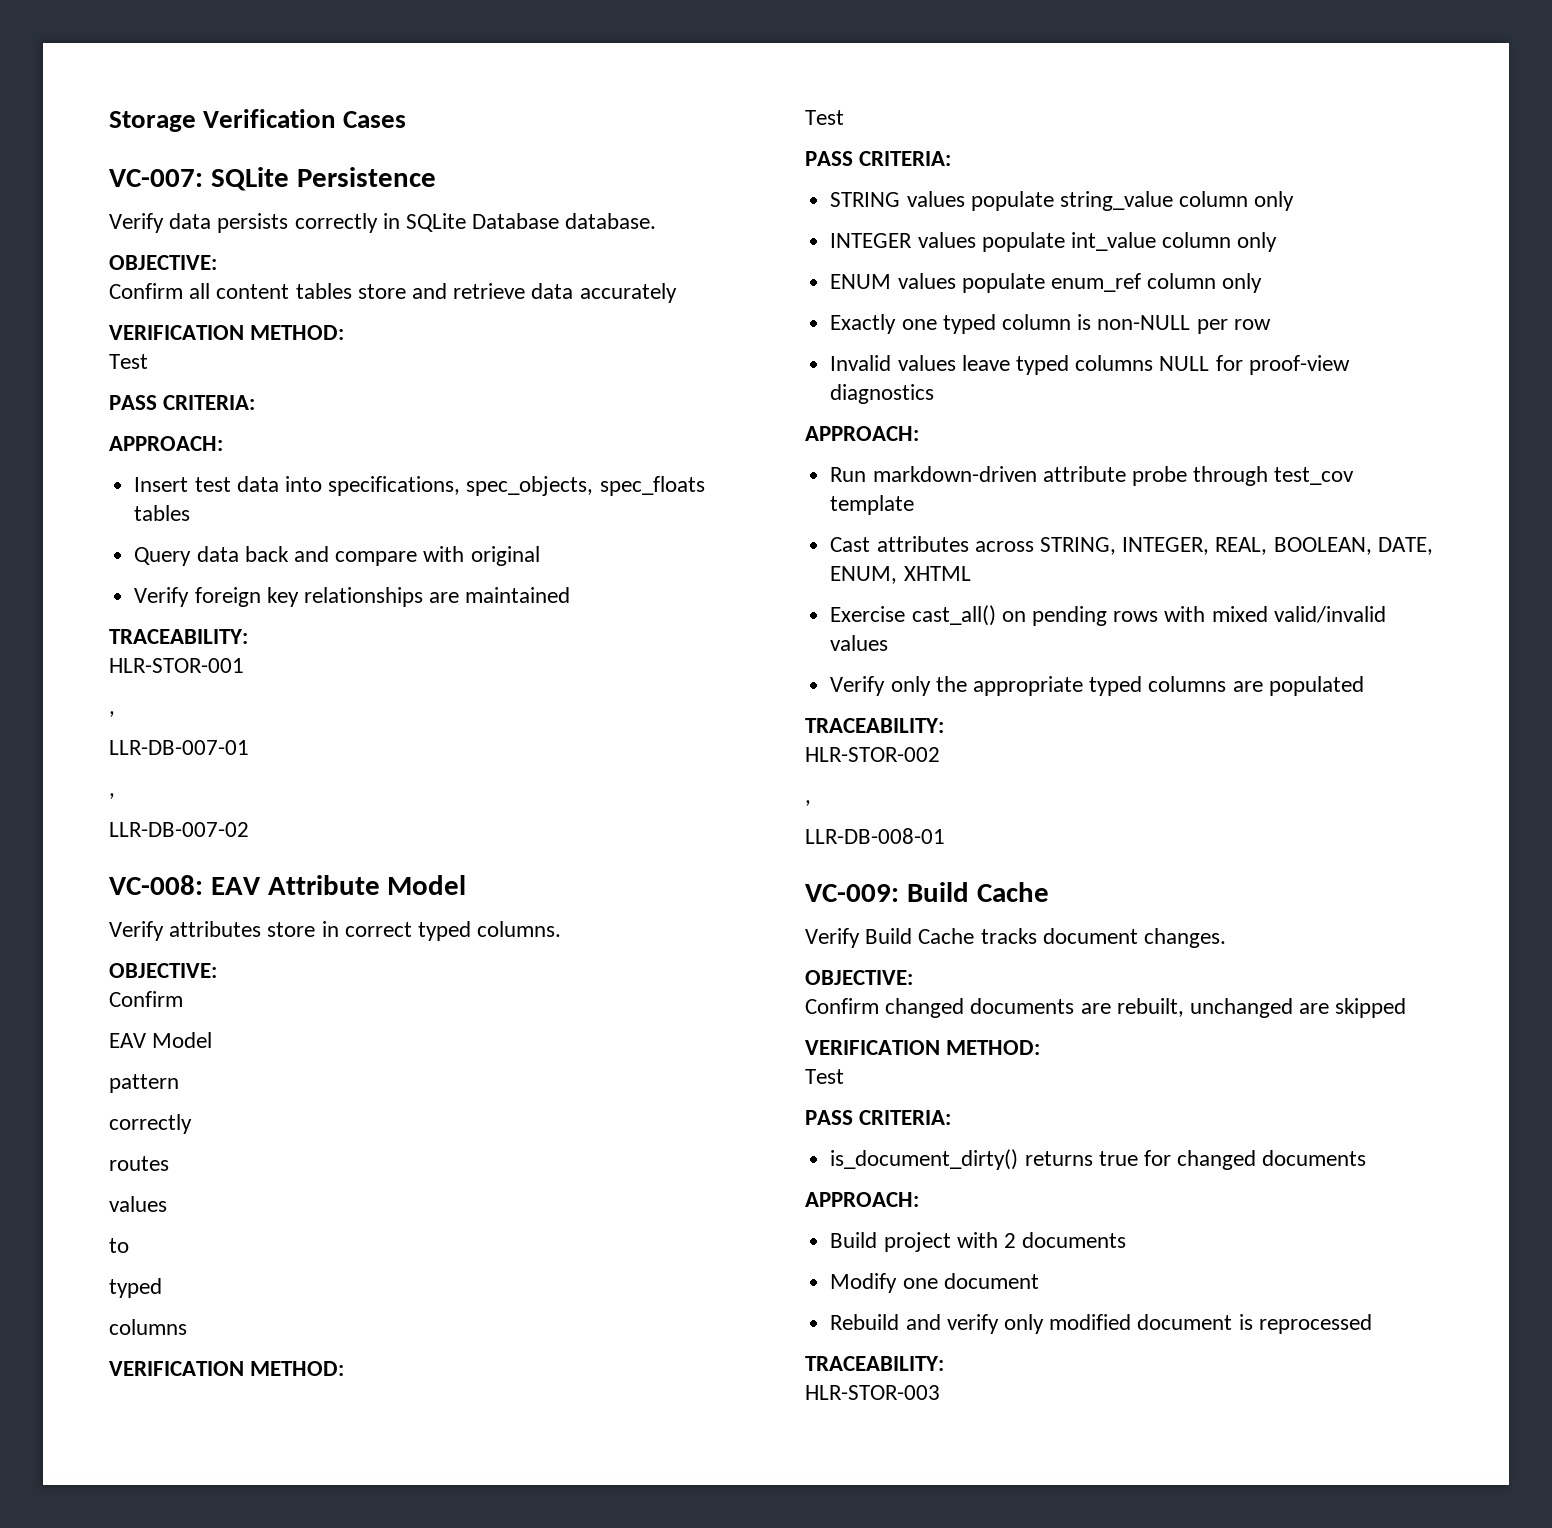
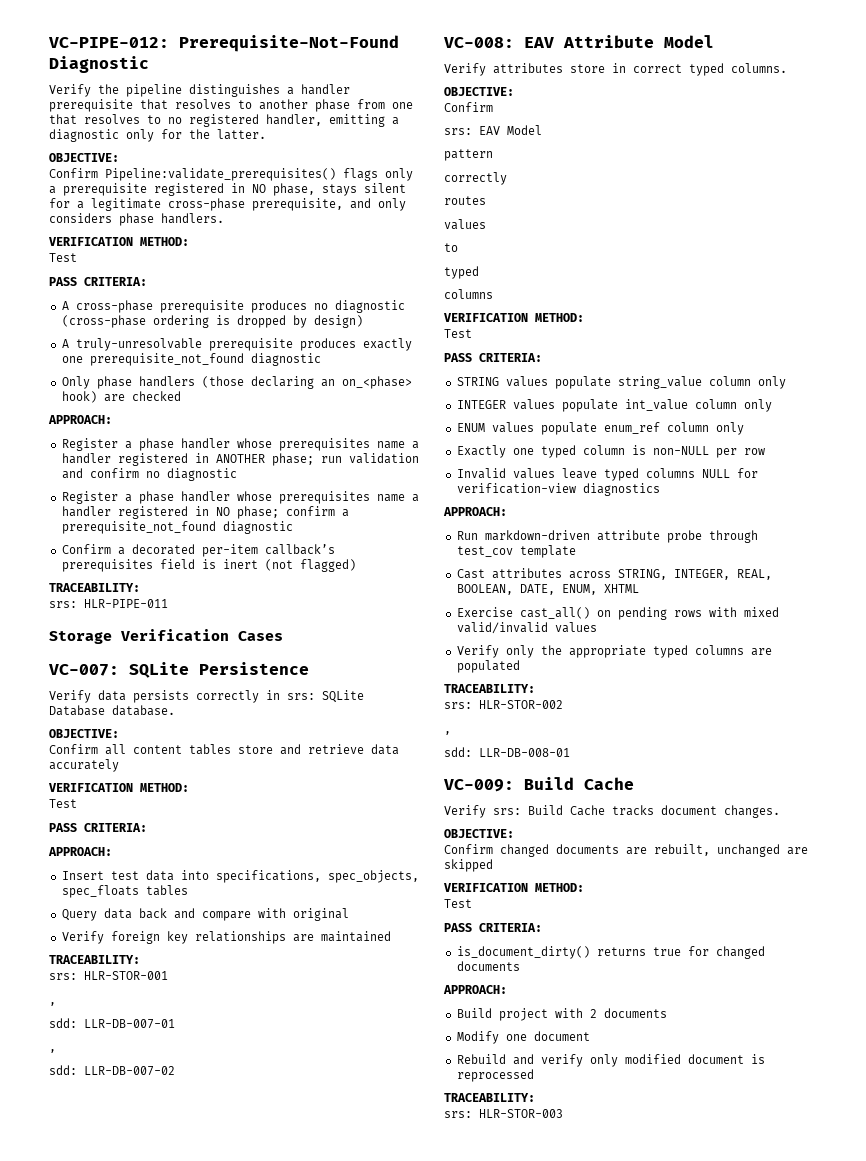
+ VC-PIPE-012: Prerequisite-Not-Found Diagnostic
+ Verify the pipeline distinguishes a handler prerequisite that resolves to another phase from one that resolves to no registered handler, emitting a diagnostic only for the latter.
+ OBJECTIVE:
+ Confirm Pipeline:validate_prerequisites() flags only a prerequisite registered in NO phase, stays silent for a legitimate cross-phase prerequisite, and only considers phase handlers.
+ VERIFICATION METHOD:
+ Test
+ PASS CRITERIA:
+ A cross-phase prerequisite produces no diagnostic (cross-phase ordering is dropped by design)
+ A truly-unresolvable prerequisite produces exactly one prerequisite_not_found diagnostic
+ Only phase handlers (those declaring an on_<phase> hook) are checked
+ APPROACH:
+ Register a phase handler whose prerequisites name a handler registered in ANOTHER phase; run validation and confirm no diagnostic
+ Register a phase handler whose prerequisites name a handler registered in NO phase; confirm a prerequisite_not_found diagnostic
+ Confirm a decorated per-item callback’s prerequisites field is inert (not flagged)
+ TRACEABILITY:
+ srs: HLR-PIPE-011
- Verify data persists correctly in SQLite Database database.
+ Verify data persists correctly in srs: SQLite Database database.
- HLR-STOR-001
+ srs: HLR-STOR-001
- LLR-DB-007-01
+ sdd: LLR-DB-007-01
- LLR-DB-007-02
+ sdd: LLR-DB-007-02
- EAV Model
+ srs: EAV Model
- Invalid values leave typed columns NULL for proof-view diagnostics
+ Invalid values leave typed columns NULL for verification-view diagnostics
- HLR-STOR-002
+ srs: HLR-STOR-002
- LLR-DB-008-01
+ sdd: LLR-DB-008-01
- Verify Build Cache tracks document changes.
+ Verify srs: Build Cache tracks document changes.
- HLR-STOR-003
+ srs: HLR-STOR-003

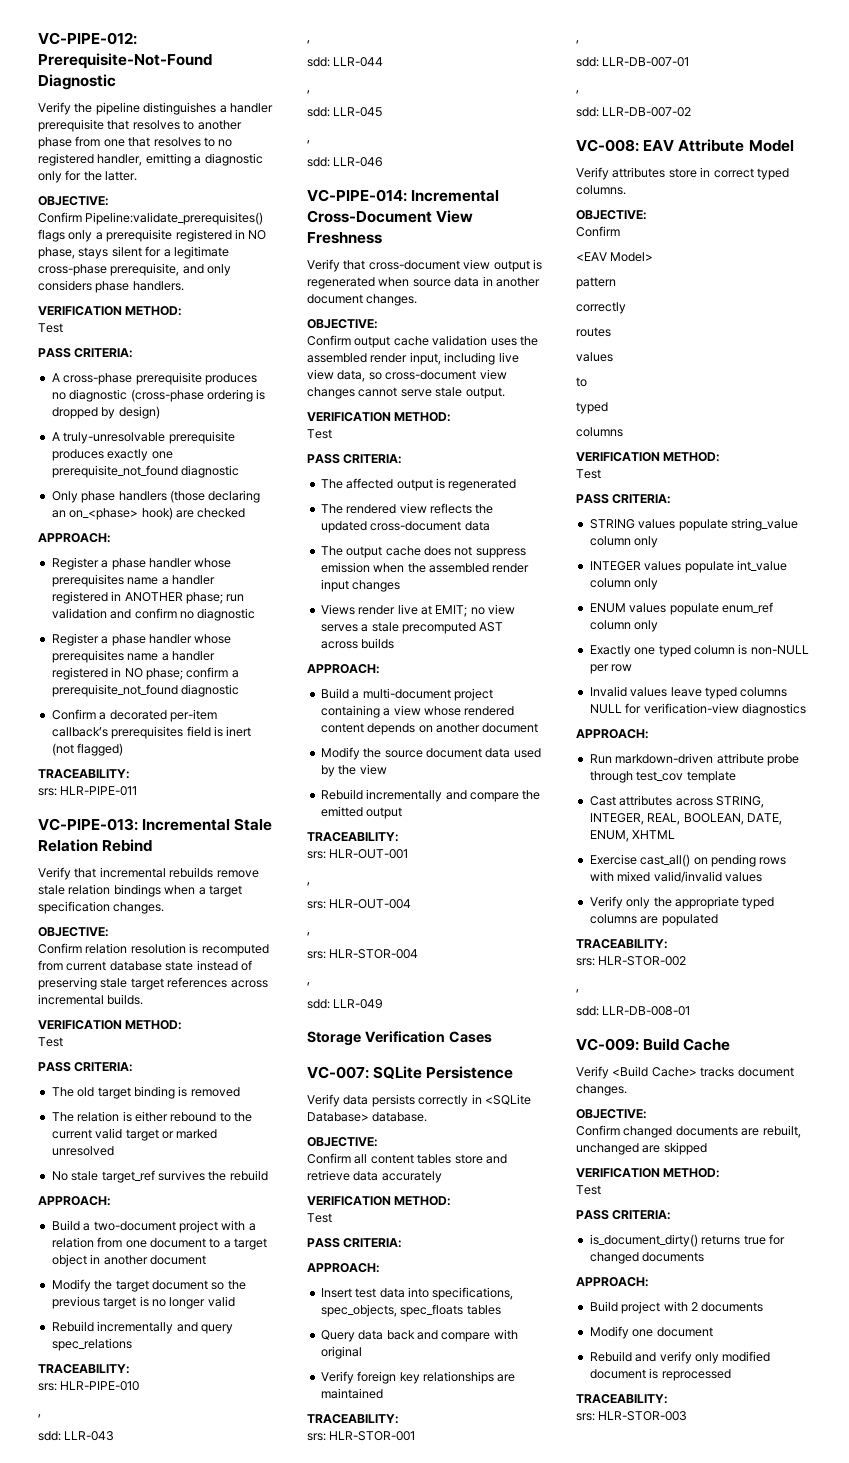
+ VC-PIPE-013: Incremental Stale Relation Rebind
+ Verify that incremental rebuilds remove stale relation bindings when a target specification changes.
+ OBJECTIVE:
+ Confirm relation resolution is recomputed from current database state instead of preserving stale target references across incremental builds.
+ VERIFICATION METHOD:
+ Test
+ PASS CRITERIA:
+ The old target binding is removed
+ The relation is either rebound to the current valid target or marked unresolved
+ No stale target_ref survives the rebuild
+ APPROACH:
+ Build a two-document project with a relation from one document to a target object in another document
+ Modify the target document so the previous target is no longer valid
+ Rebuild incrementally and query spec_relations
+ TRACEABILITY:
+ srs: HLR-PIPE-010
+ ,
+ sdd: LLR-043
+ ,
+ sdd: LLR-044
+ ,
+ sdd: LLR-045
+ ,
+ sdd: LLR-046
+ VC-PIPE-014: Incremental Cross-Document View Freshness
+ Verify that cross-document view output is regenerated when source data in another document changes.
+ OBJECTIVE:
+ Confirm output cache validation uses the assembled render input, including live view data, so cross-document view changes cannot serve stale output.
+ VERIFICATION METHOD:
+ Test
+ PASS CRITERIA:
+ The affected output is regenerated
+ The rendered view reflects the updated cross-document data
+ The output cache does not suppress emission when the assembled render input changes
+ Views render live at EMIT; no view serves a stale precomputed AST across builds
+ APPROACH:
+ Build a multi-document project containing a view whose rendered content depends on another document
+ Modify the source document data used by the view
+ Rebuild incrementally and compare the emitted output
+ TRACEABILITY:
+ srs: HLR-OUT-001
+ ,
+ srs: HLR-OUT-004
+ ,
+ srs: HLR-STOR-004
+ ,
+ sdd: LLR-049
- Verify data persists correctly in srs: SQLite Database database.
+ Verify data persists correctly in <SQLite Database> database.
- srs: EAV Model
+ <EAV Model>
- Verify srs: Build Cache tracks document changes.
+ Verify <Build Cache> tracks document changes.

